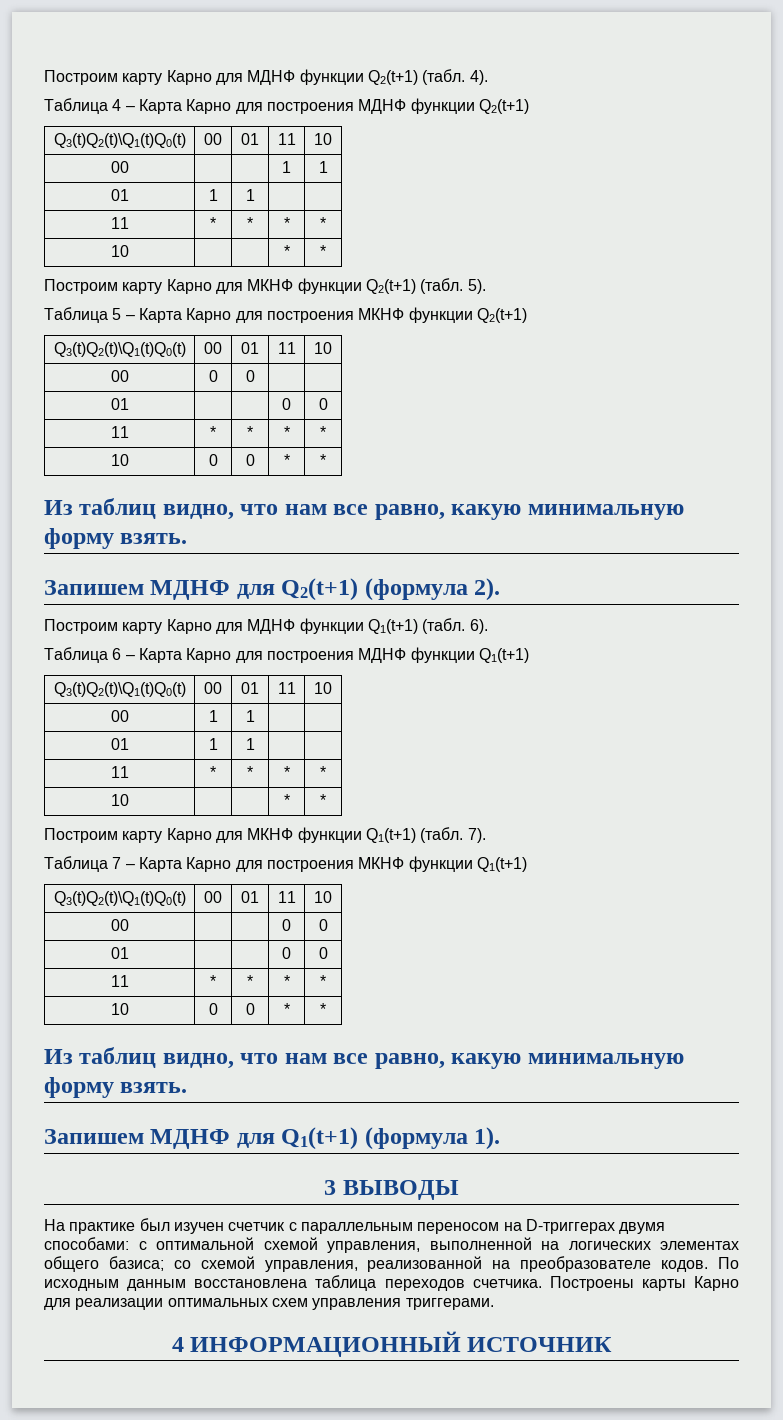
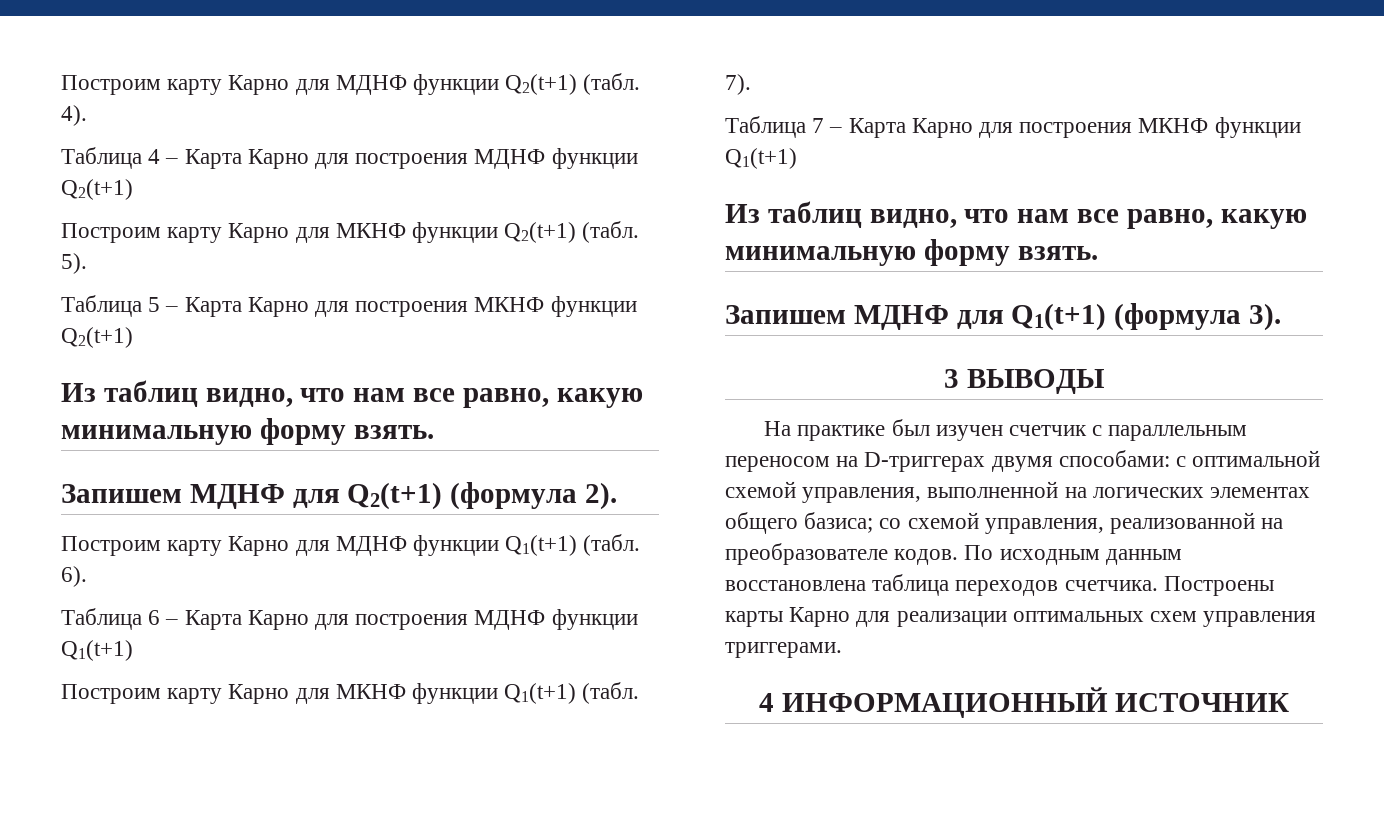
  Таблица 4 – Карта Карно для построения МДНФ функции Q2(t+1)
- Q3(t)Q2(t)\Q1(t)Q0(t) | 00 | 01 | 11 | 10
- 00 | | | 1 | 1
- 01 | 1 | 1 | |
- 11 | * | * | * | *
- 10 | | | * | *
  Таблица 5 – Карта Карно для построения МКНФ функции Q2(t+1)
- Q3(t)Q2(t)\Q1(t)Q0(t) | 00 | 01 | 11 | 10
- 00 | 0 | 0 | |
- 01 | | | 0 | 0
- 11 | * | * | * | *
- 10 | 0 | 0 | * | *
  Таблица 6 – Карта Карно для построения МДНФ функции Q1(t+1)
- Q3(t)Q2(t)\Q1(t)Q0(t) | 00 | 01 | 11 | 10
- 00 | 1 | 1 | |
- 01 | 1 | 1 | |
- 11 | * | * | * | *
- 10 | | | * | *
  Таблица 7 – Карта Карно для построения МКНФ функции Q1(t+1)
- Q3(t)Q2(t)\Q1(t)Q0(t) | 00 | 01 | 11 | 10
- 00 | | | 0 | 0
- 01 | | | 0 | 0
- 11 | * | * | * | *
- 10 | 0 | 0 | * | *
- Запишем МДНФ для Q1(t+1) (формула 1).
+ Запишем МДНФ для Q1(t+1) (формула 3).

